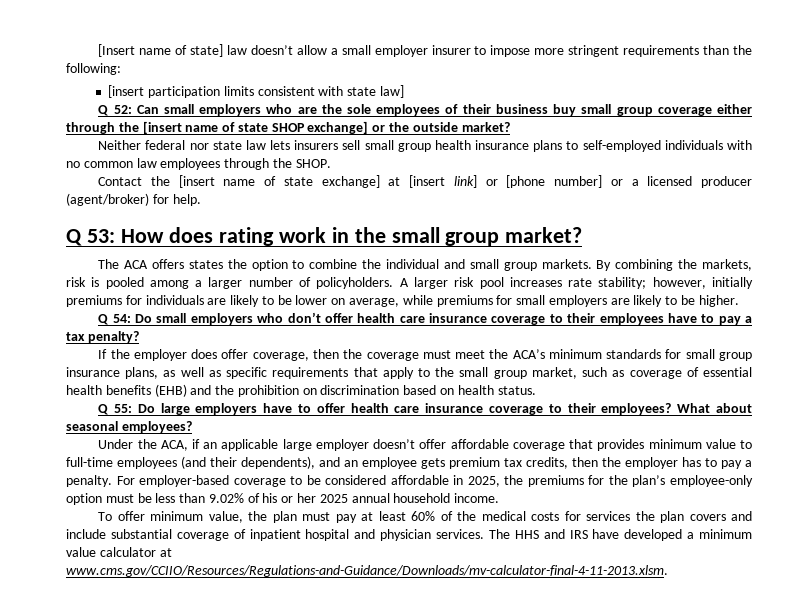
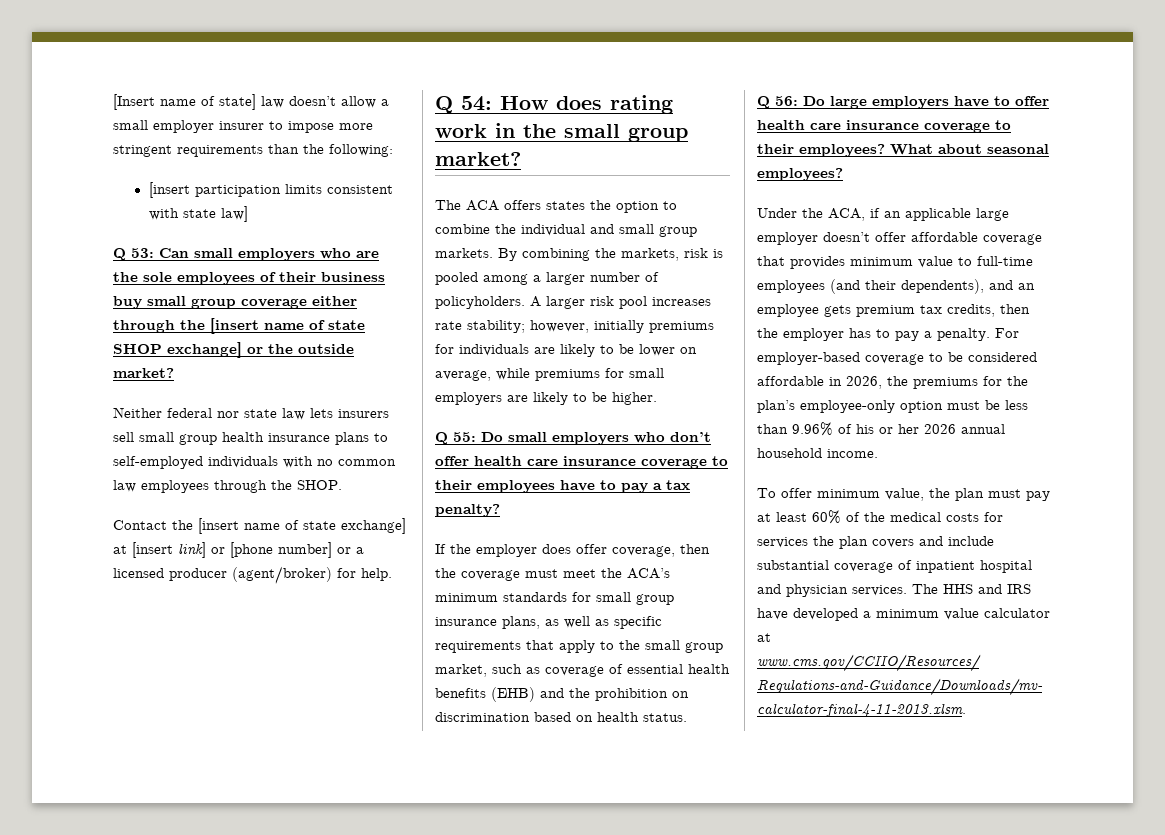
- Q 52: Can small employers who are the sole employees of their business buy small group coverage either through the [insert name of state SHOP exchange] or the outside market?
+ Q 53: Can small employers who are the sole employees of their business buy small group coverage either through the [insert name of state SHOP exchange] or the outside market?
- Q 53: How does rating work in the small group market?
+ Q 54: How does rating work in the small group market?
- Q 54: Do small employers who don’t offer health care insurance coverage to their employees have to pay a tax penalty?
+ Q 55: Do small employers who don’t offer health care insurance coverage to their employees have to pay a tax penalty?
- Q 55: Do large employers have to offer health care insurance coverage to their employees?
+ Q 56: Do large employers have to offer health care insurance coverage to their employees?
- For employer-based coverage to be considered affordable in 2025, the premiums for the plan’s employee-only option must be less than 9.02% of his or her 2025 annual household income.
+ For employer-based coverage to be considered affordable in 2026, the premiums for the plan’s employee-only option must be less than 9.96% of his or her 2026 annual household income.

